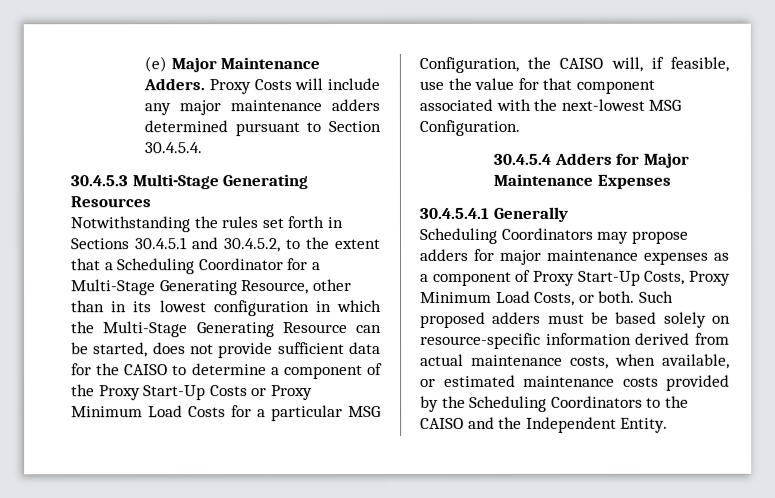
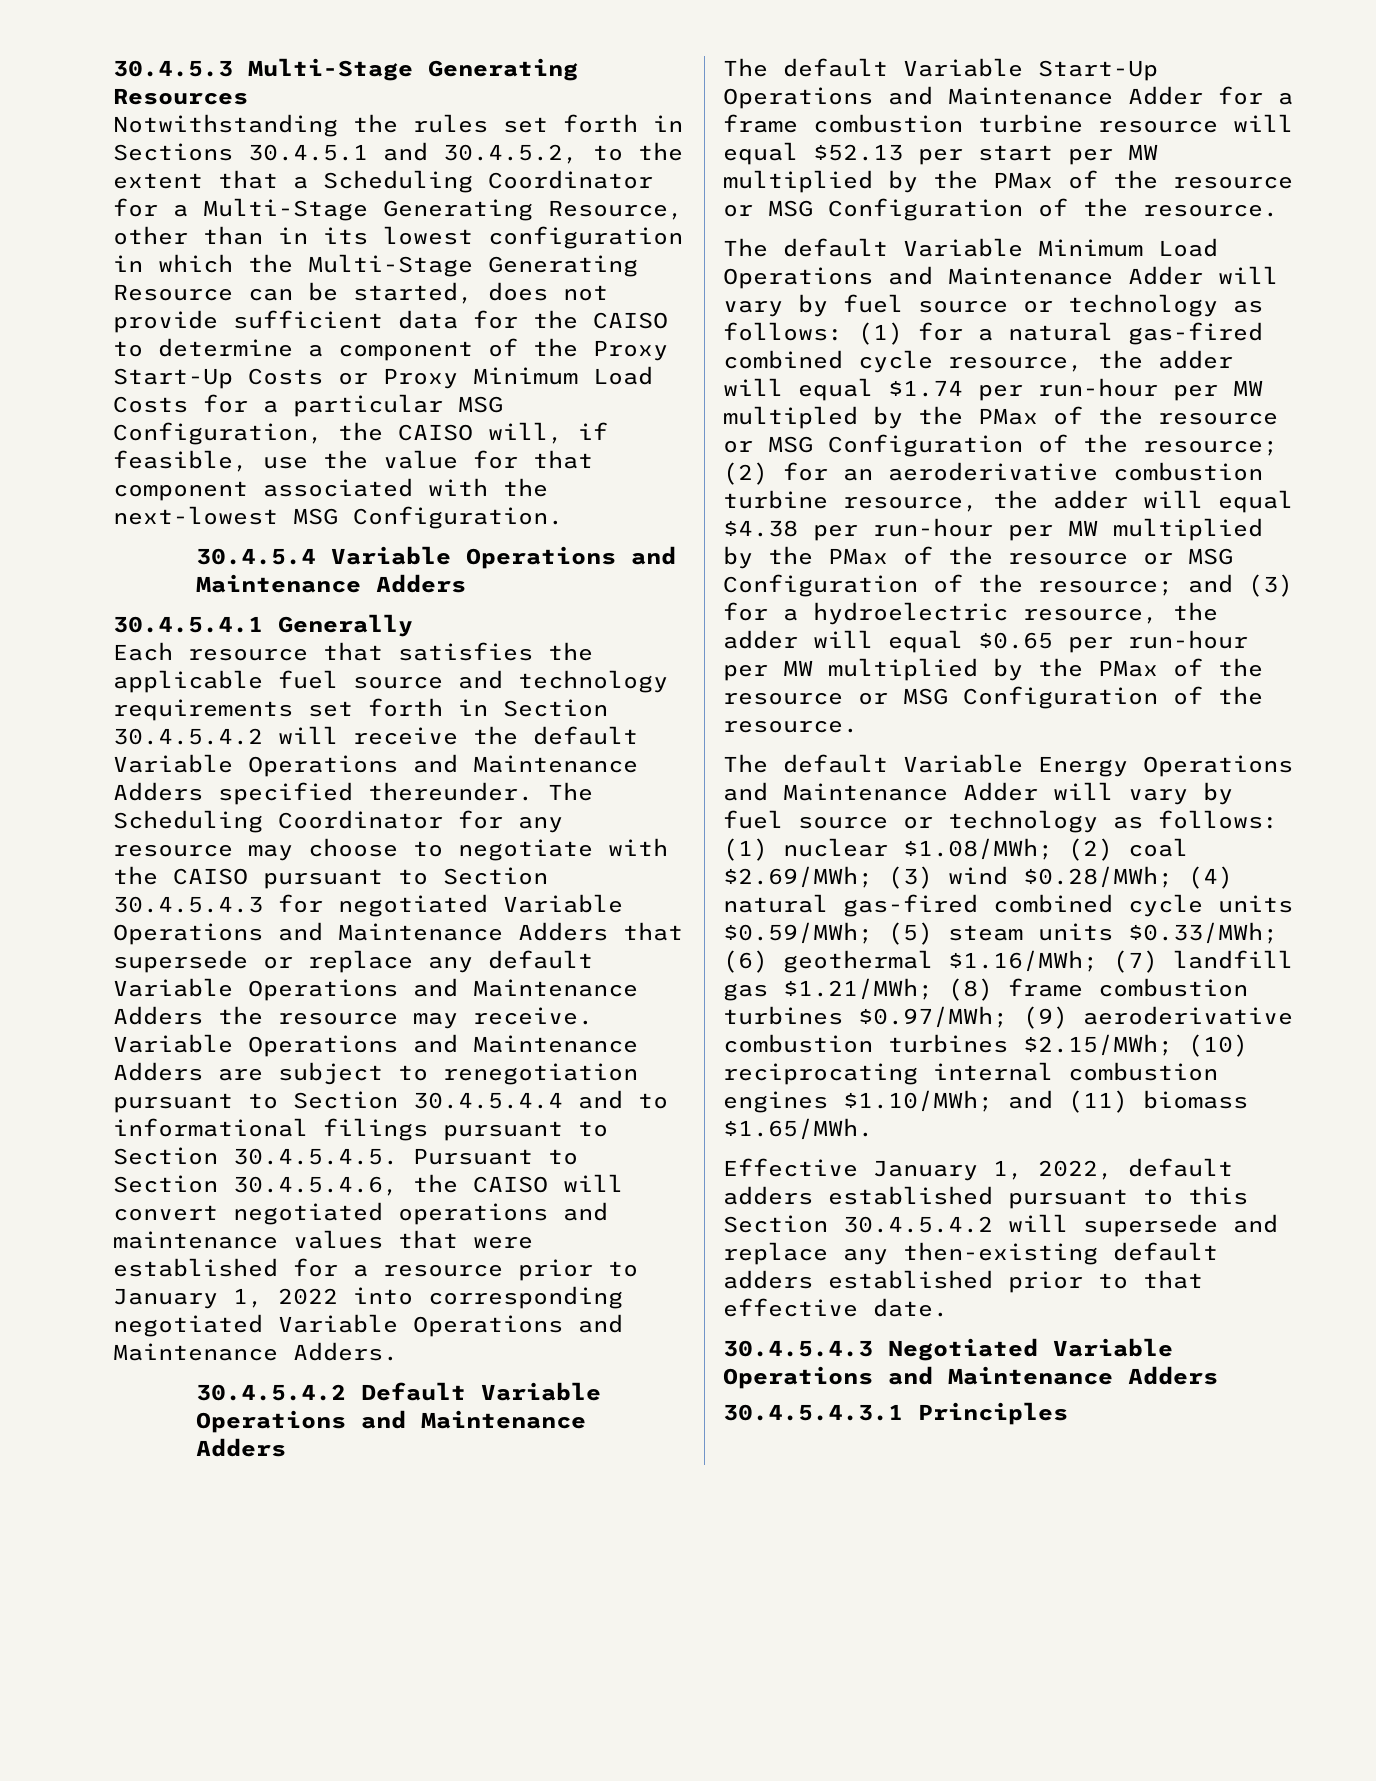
- (e) Major Maintenance Adders. Proxy Costs will include any major maintenance adders determined pursuant to Section 30.4.5.4.
- 30.4.5.4 Adders for Major Maintenance Expenses
+ 30.4.5.4 Variable Operations and Maintenance Adders
  30.4.5.4.1 Generally
- Scheduling Coordinators may propose adders for major maintenance expenses as a component of Proxy Start-Up Costs, Proxy Minimum Load Costs, or both. Such proposed adders must be based solely on resource-specific information derived from actual maintenance costs, when available, or estimated maintenance costs provided by the Scheduling Coordinators to the CAISO and the Independent Entity.
+ Each resource that satisfies the applicable fuel source and technology requirements set forth in Section 30.4.5.4.2 will receive the default Variable Operations and Maintenance Adders specified thereunder. The Scheduling Coordinator for any resource may choose to negotiate with the CAISO pursuant to Section 30.4.5.4.3 for negotiated Variable Operations and Maintenance Adders that supersede or replace any default Variable Operations and Maintenance Adders the resource may receive. Variable Operations and Maintenance Adders are subject to renegotiation pursuant to Section 30.4.5.4.4 and to informational filings pursuant to Section 30.4.5.4.5. Pursuant to Section 30.4.5.4.6, the CAISO will convert negotiated operations and maintenance values that were established for a resource prior to January 1, 2022 into corresponding negotiated Variable Operations and Maintenance Adders.
+ 30.4.5.4.2 Default Variable Operations and Maintenance Adders
+ The default Variable Start-Up Operations and Maintenance Adder for a frame combustion turbine resource will equal $52.13 per start per MW multiplied by the PMax of the resource or MSG Configuration of the resource.
+ The default Variable Minimum Load Operations and Maintenance Adder will vary by fuel source or technology as follows: (1) for a natural gas-fired combined cycle resource, the adder will equal $1.74 per run-hour per MW multipled by the PMax of the resource or MSG Configuration of the resource; (2) for an aeroderivative combustion turbine resource, the adder will equal $4.38 per run-hour per MW multiplied by the PMax of the resource or MSG Configuration of the resource; and (3) for a hydroelectric resource, the adder will equal $0.65 per run-hour per MW multiplied by the PMax of the resource or MSG Configuration of the resource.
+ The default Variable Energy Operations and Maintenance Adder will vary by fuel source or technology as follows: (1) nuclear $1.08/MWh; (2) coal $2.69/MWh; (3) wind $0.28/MWh; (4) natural gas-fired combined cycle units $0.59/MWh; (5) steam units $0.33/MWh; (6) geothermal $1.16/MWh; (7) landfill gas $1.21/MWh; (8) frame combustion turbines $0.97/MWh; (9) aeroderivative combustion turbines $2.15/MWh; (10) reciprocating internal combustion engines $1.10/MWh; and (11) biomass $1.65/MWh.
+ Effective January 1, 2022, default adders established pursuant to this Section 30.4.5.4.2 will supersede and replace any then-existing default adders established prior to that effective date.
+ 30.4.5.4.3 Negotiated Variable Operations and Maintenance Adders
+ 30.4.5.4.3.1 Principles

